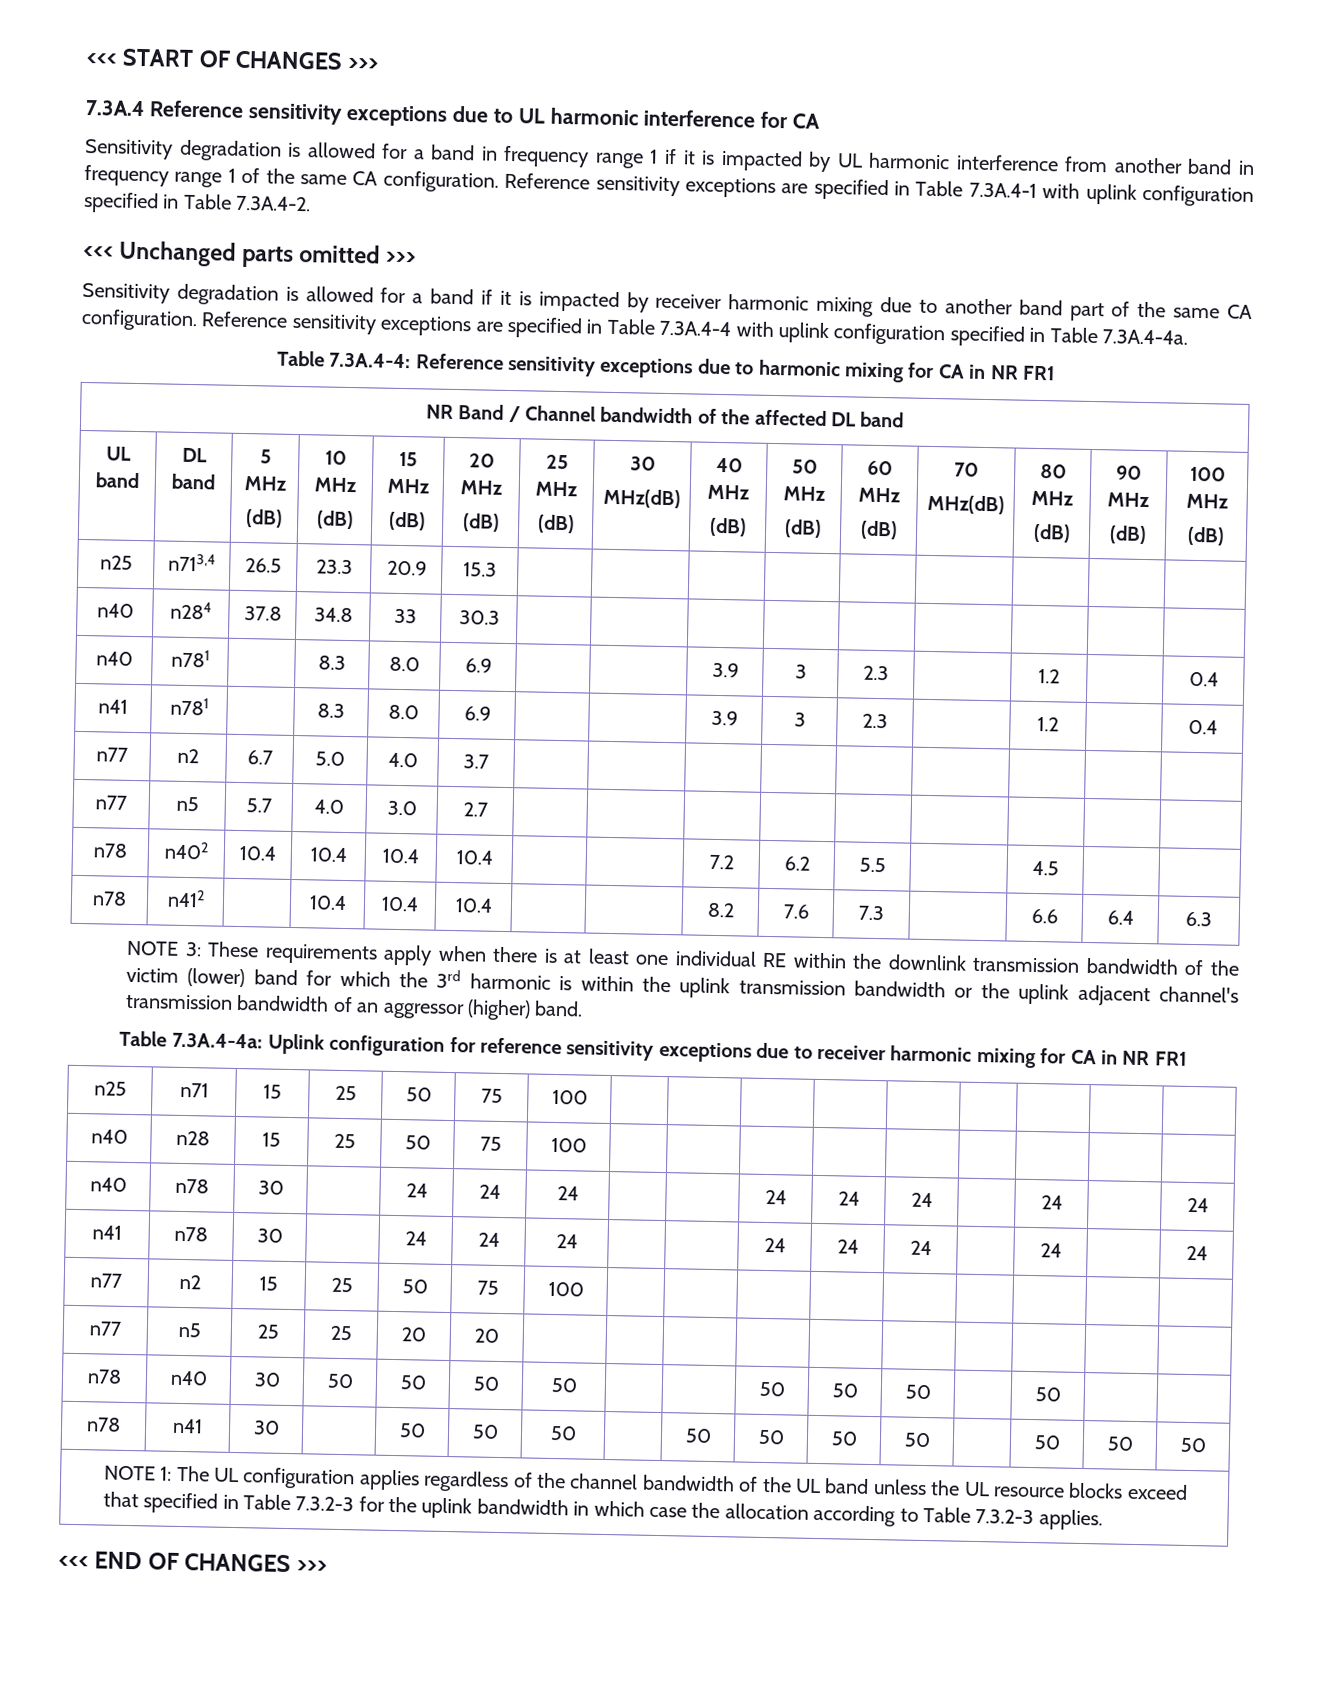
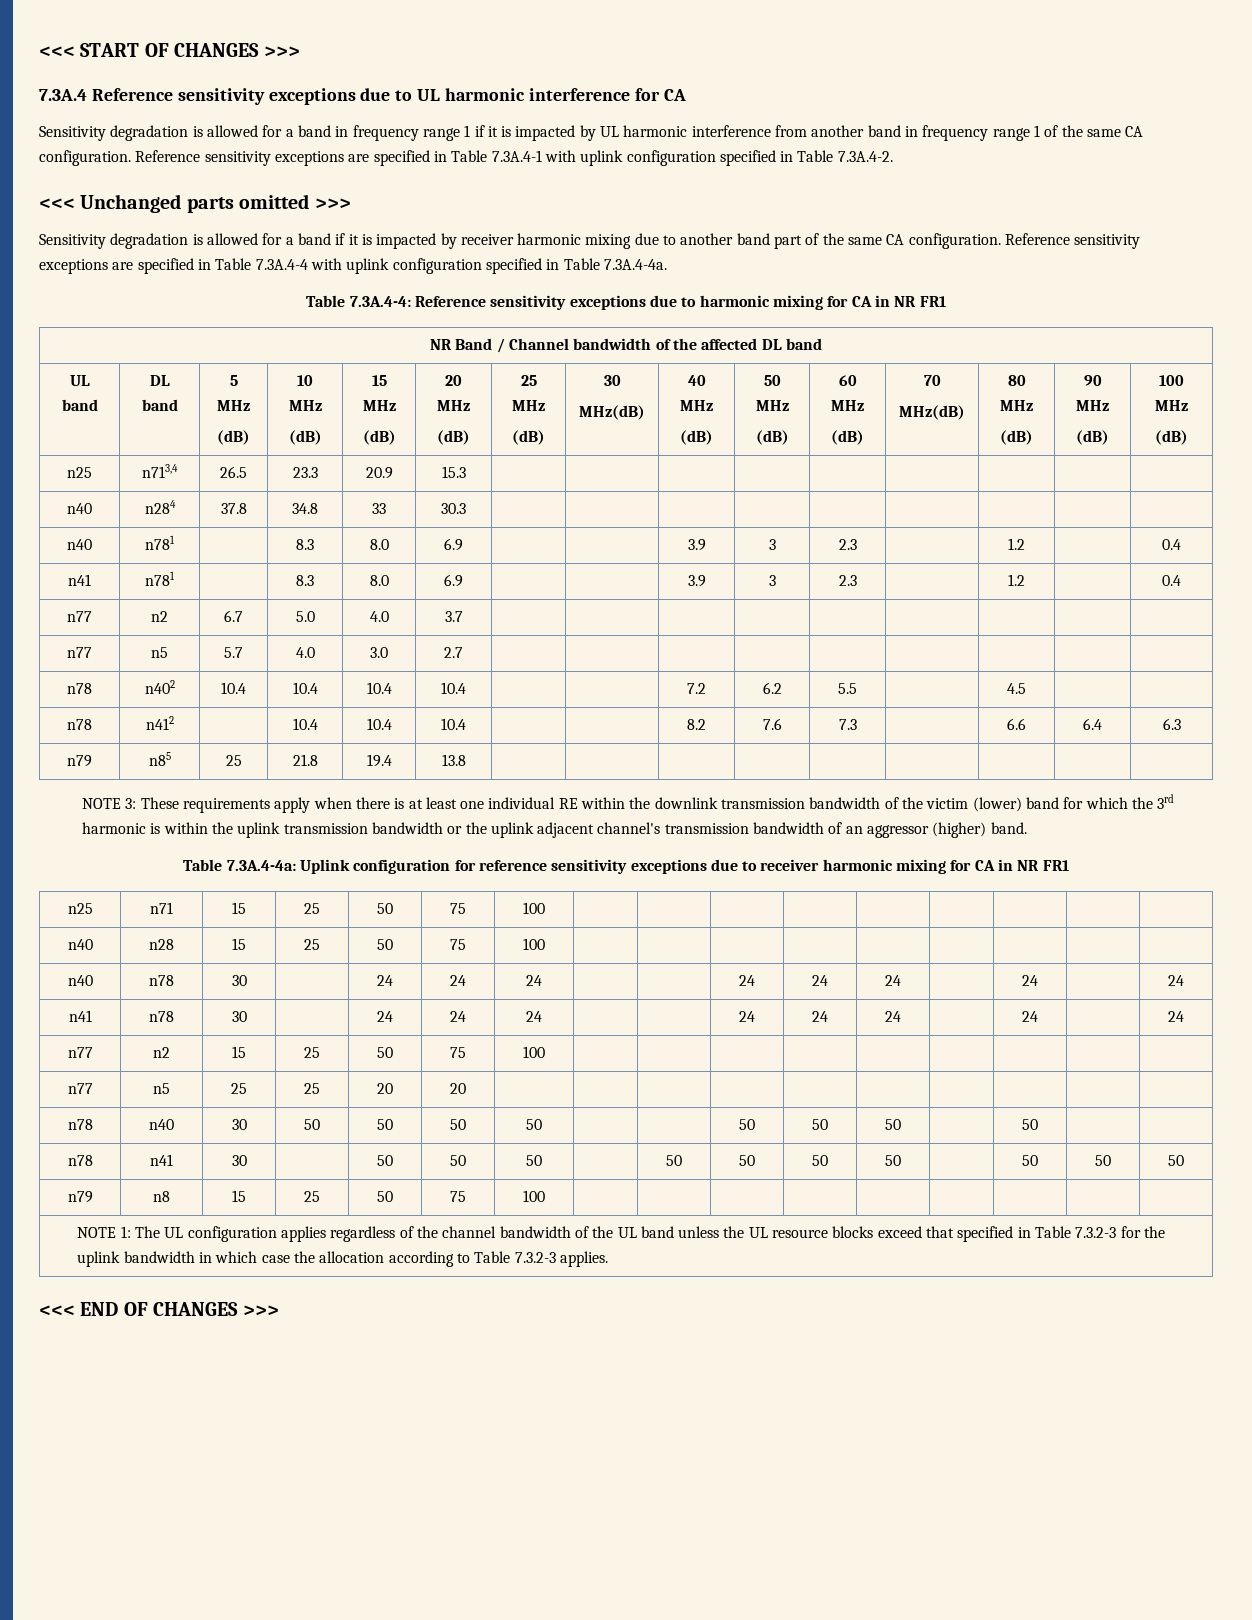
+ n79 | n85 | 25 | 21.8 | 19.4 | 13.8 | | | | | | | | |
+ n79 | n8 | 15 | 25 | 50 | 75 | 100 | | | | | | | | |

